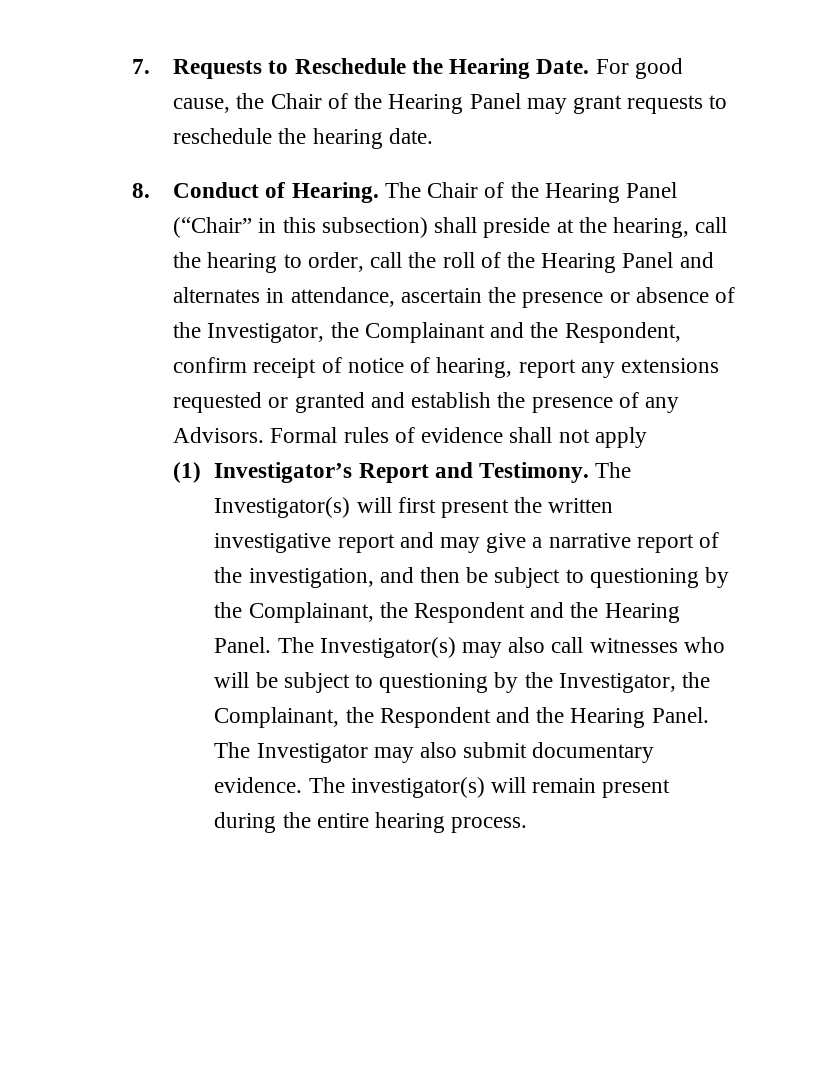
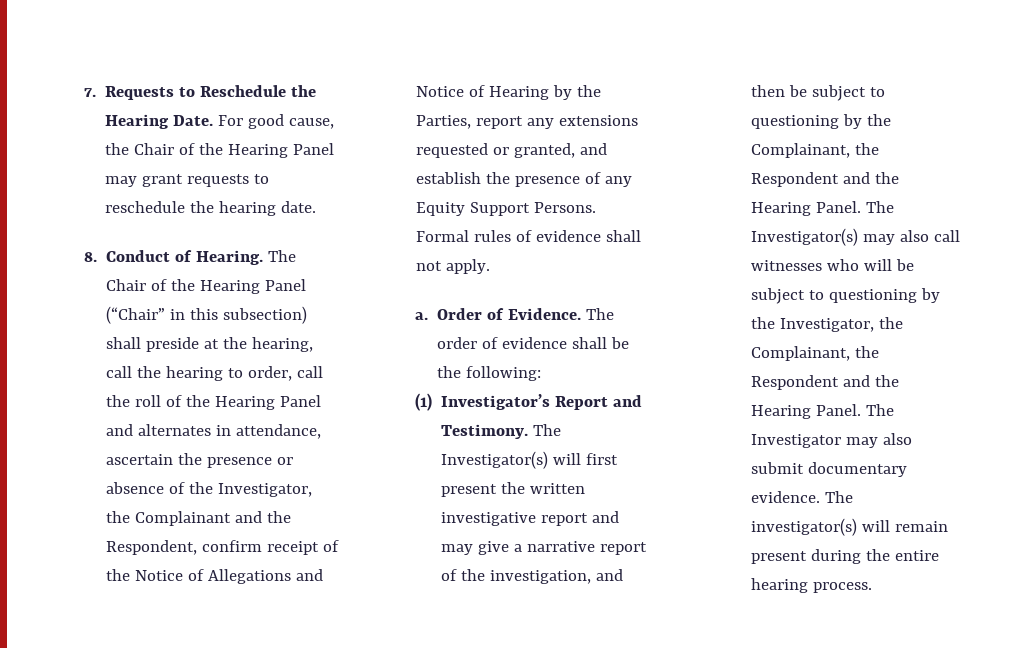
- The Chair of the Hearing Panel (“Chair” in this subsection) shall preside at the hearing, call the hearing to order, call the roll of the Hearing Panel and alternates in attendance, ascertain the presence or absence of the Investigator, the Complainant and the Respondent, confirm receipt of notice of hearing, report any extensions requested or granted and establish the presence of any Advisors.
+ The Chair of the Hearing Panel (“Chair” in this subsection) shall preside at the hearing, call the hearing to order, call the roll of the Hearing Panel and alternates in attendance, ascertain the presence or absence of the Investigator, the Complainant and the Respondent, confirm receipt of the Notice of Allegations and Notice of Hearing by the Parties, report any extensions requested or granted, and establish the presence of any Equity Support Persons.
- Formal rules of evidence shall not apply
+ Formal rules of evidence shall not apply.
+ a. Order of Evidence. The order of evidence shall be the following:

